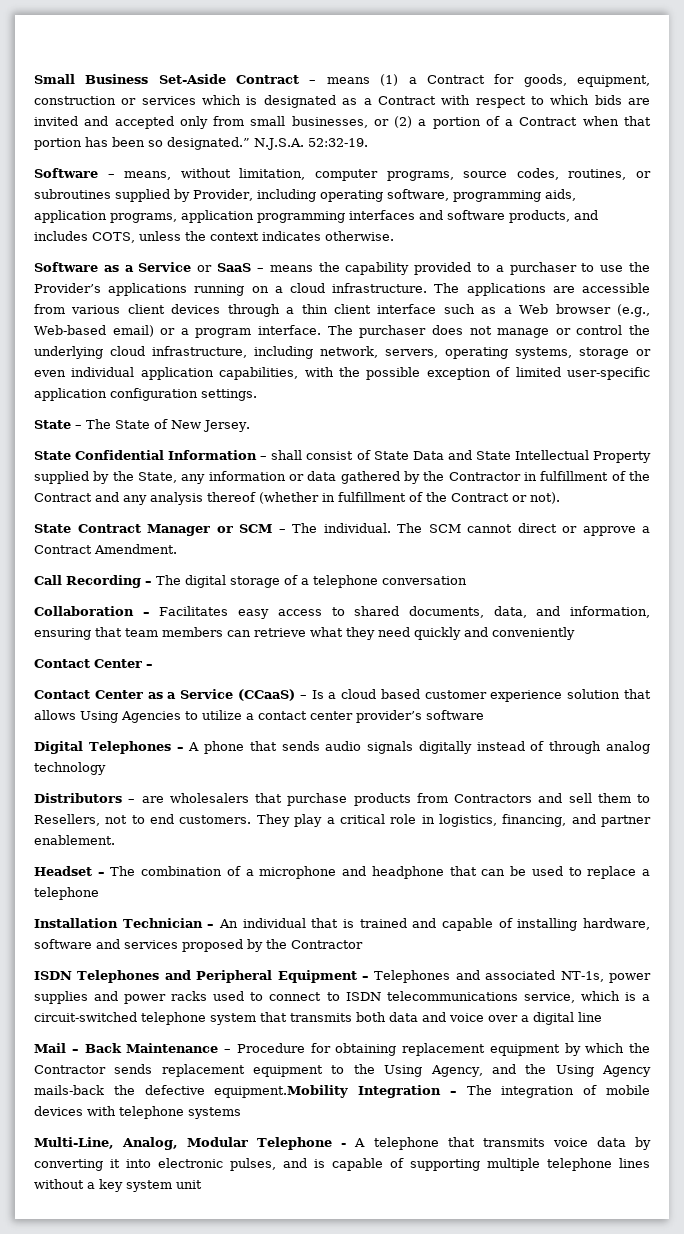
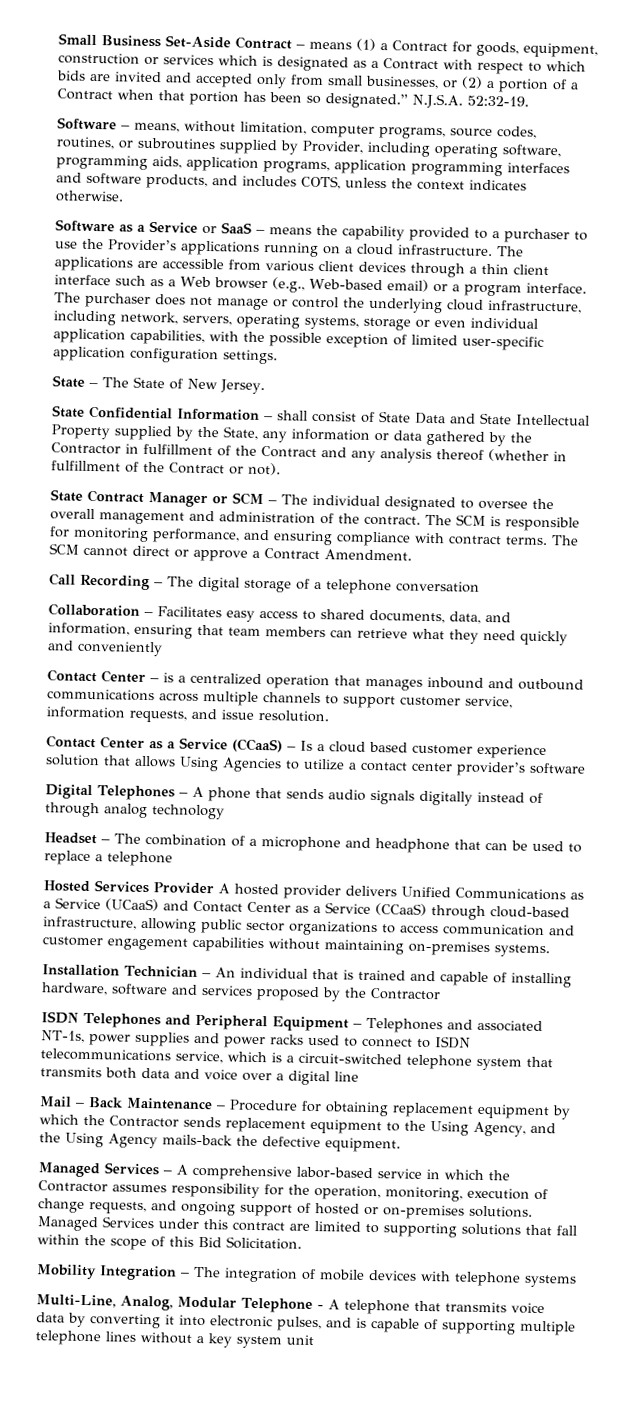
- State Contract Manager or SCM – The individual.
+ State Contract Manager or SCM – The individual designated to oversee the overall management and administration of the contract. The SCM is responsible for monitoring performance, and ensuring compliance with contract terms.
- Contact Center –
+ Contact Center – is a centralized operation that manages inbound and outbound communications across multiple channels to support customer service, information requests, and issue resolution.
- Distributors – are wholesalers that purchase products from Contractors and sell them to Resellers, not to end customers. They play a critical role in logistics, financing, and partner enablement.
+ Hosted Services Provider A hosted provider delivers Unified Communications as a Service (UCaaS) and Contact Center as a Service (CCaaS) through cloud-based infrastructure, allowing public sector organizations to access communication and customer engagement capabilities without maintaining on-premises systems.
- Mail – Back Maintenance – Procedure for obtaining replacement equipment by which the Contractor sends replacement equipment to the Using Agency, and the Using Agency mails-back the defective equipment.Mobility Integration – The integration of mobile devices with telephone systems
+ Mail – Back Maintenance – Procedure for obtaining replacement equipment by which the Contractor sends replacement equipment to the Using Agency, and the Using Agency mails-back the defective equipment.
+ Managed Services – A comprehensive labor-based service in which the Contractor assumes responsibility for the operation, monitoring, execution of change requests, and ongoing support of hosted or on-premises solutions. Managed Services under this contract are limited to supporting solutions that fall within the scope of this Bid Solicitation.
+ Mobility Integration – The integration of mobile devices with telephone systems

